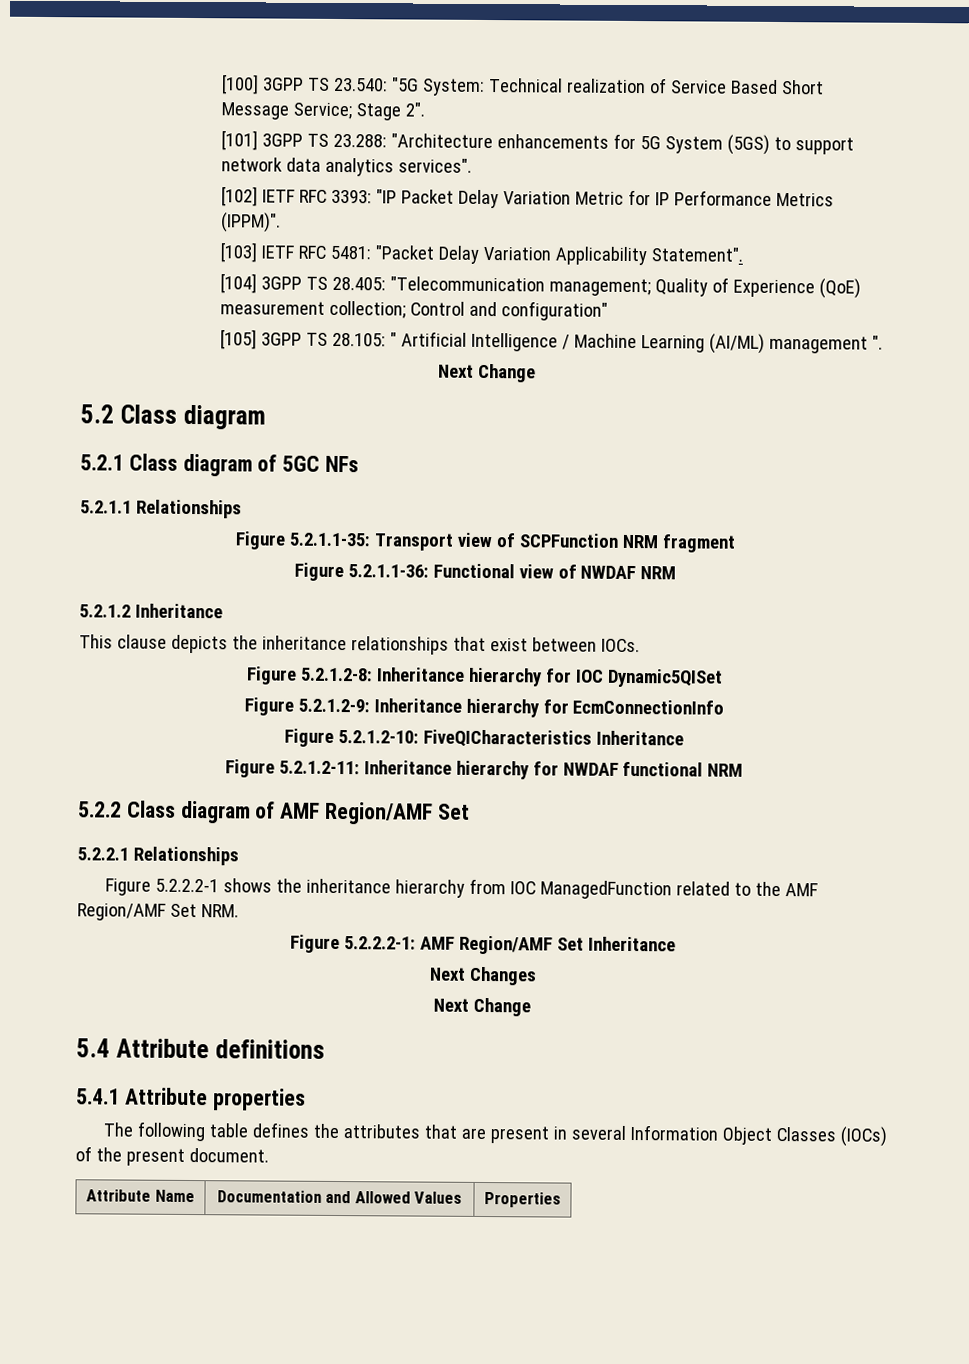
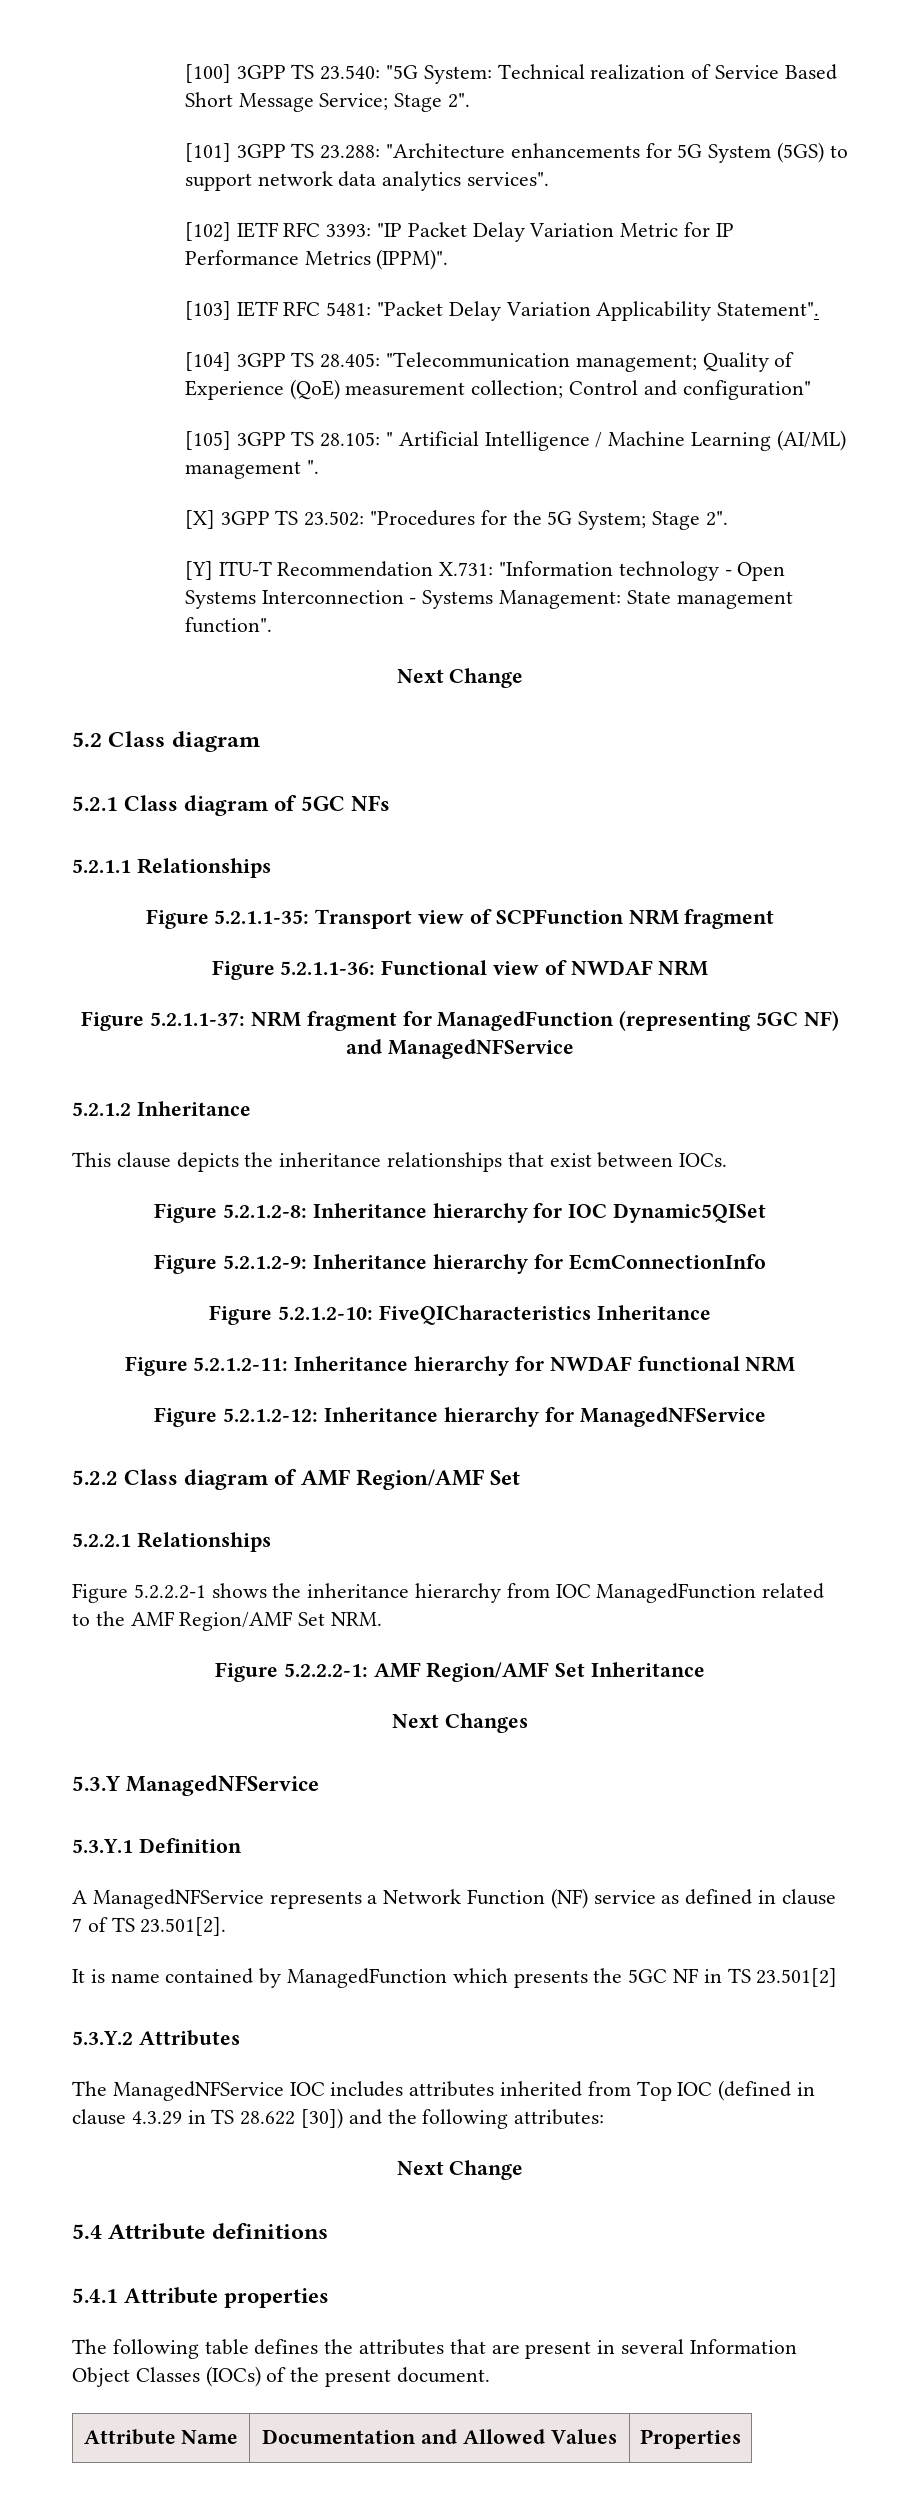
+ [X] 3GPP TS 23.502: "Procedures for the 5G System; Stage 2".
+ [Y] ITU-T Recommendation X.731: "Information technology - Open Systems Interconnection - Systems Management: State management function".
+ Figure 5.2.1.1-37: NRM fragment for ManagedFunction (representing 5GC NF) and ManagedNFService
+ Figure 5.2.1.2-12: Inheritance hierarchy for ManagedNFService
+ 5.3.Y ManagedNFService
+ 5.3.Y.1 Definition
+ A ManagedNFService represents a Network Function (NF) service as defined in clause 7 of TS 23.501[2].
+ It is name contained by ManagedFunction which presents the 5GC NF in TS 23.501[2]
+ 5.3.Y.2 Attributes
+ The ManagedNFService IOC includes attributes inherited from Top IOC (defined in clause 4.3.29 in TS 28.622 [30]) and the following attributes:

